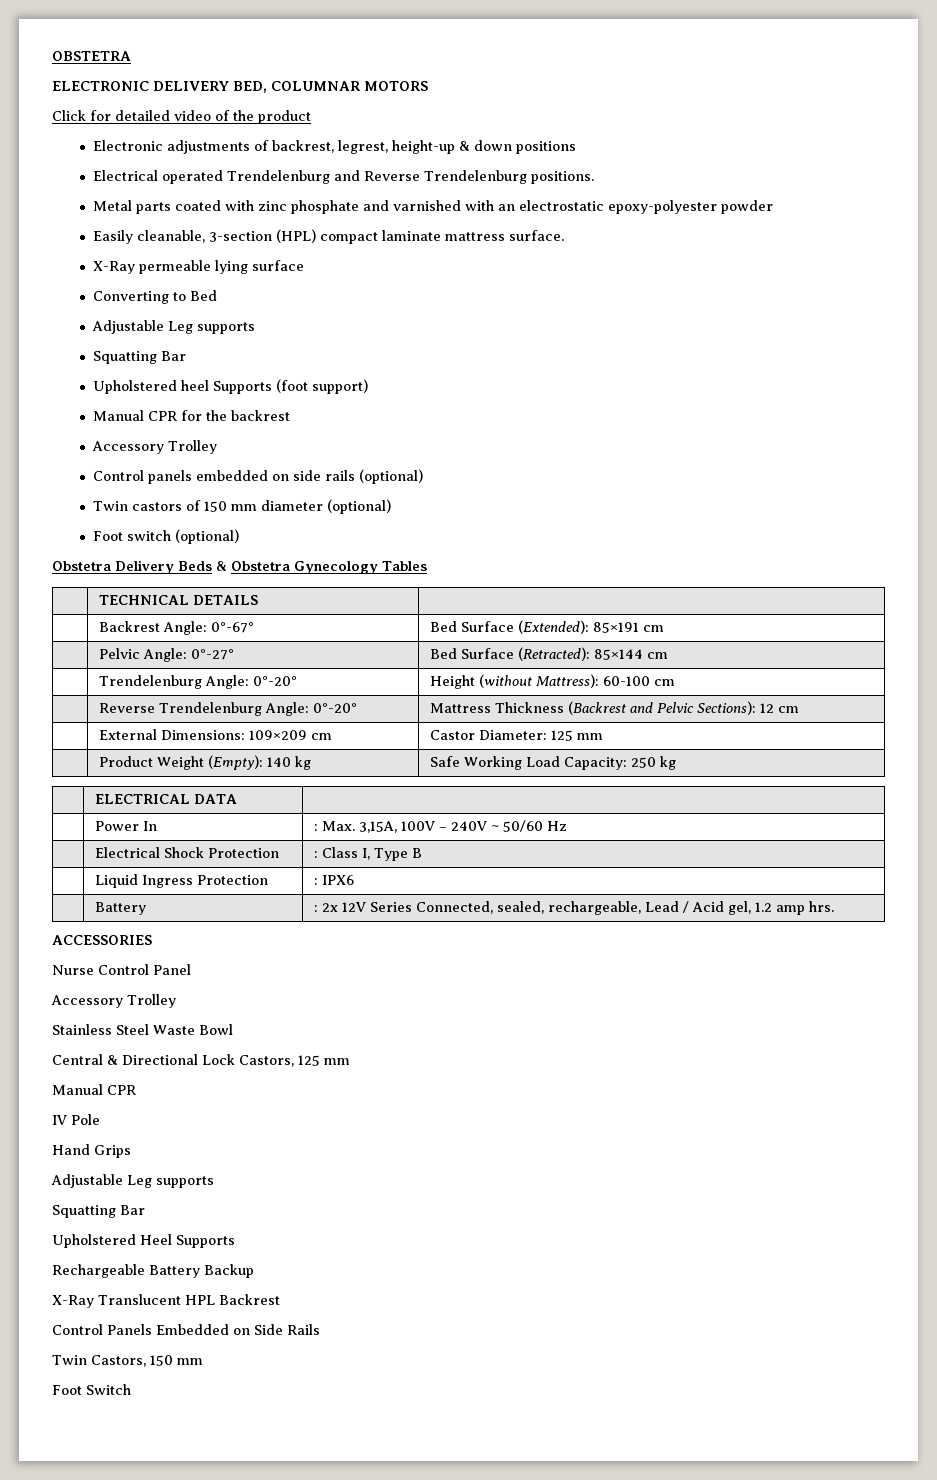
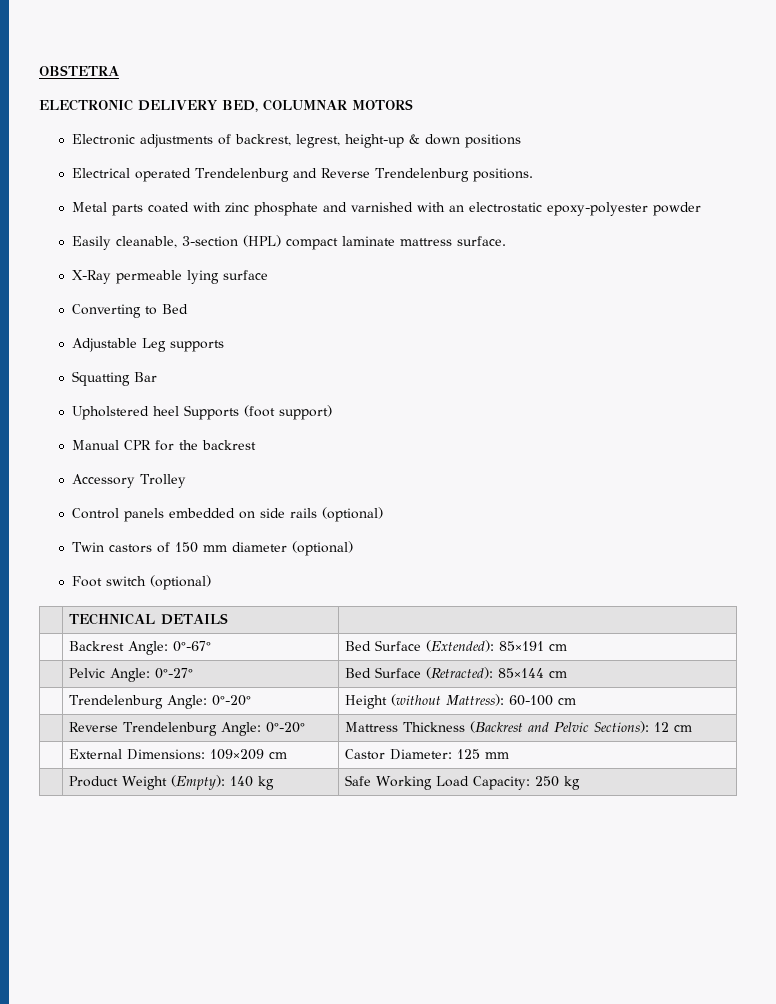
- Click for detailed video of the product
- Obstetra Delivery Beds & Obstetra Gynecology Tables
- | ELECTRICAL DATA |
- | Power In | : Max. 3,15A, 100V – 240V ~ 50/60 Hz
- | Electrical Shock Protection | : Class I, Type B
- | Liquid Ingress Protection | : IPX6
- | Battery | : 2x 12V Series Connected, sealed, rechargeable, Lead / Acid gel, 1.2 amp hrs.
- ACCESSORIES
- Nurse Control Panel
- Accessory Trolley
- Stainless Steel Waste Bowl
- Central & Directional Lock Castors, 125 mm
- Manual CPR
- IV Pole
- Hand Grips
- Adjustable Leg supports
- Squatting Bar
- Upholstered Heel Supports
- Rechargeable Battery Backup
- X-Ray Translucent HPL Backrest
- Control Panels Embedded on Side Rails
- Twin Castors, 150 mm
- Foot Switch

